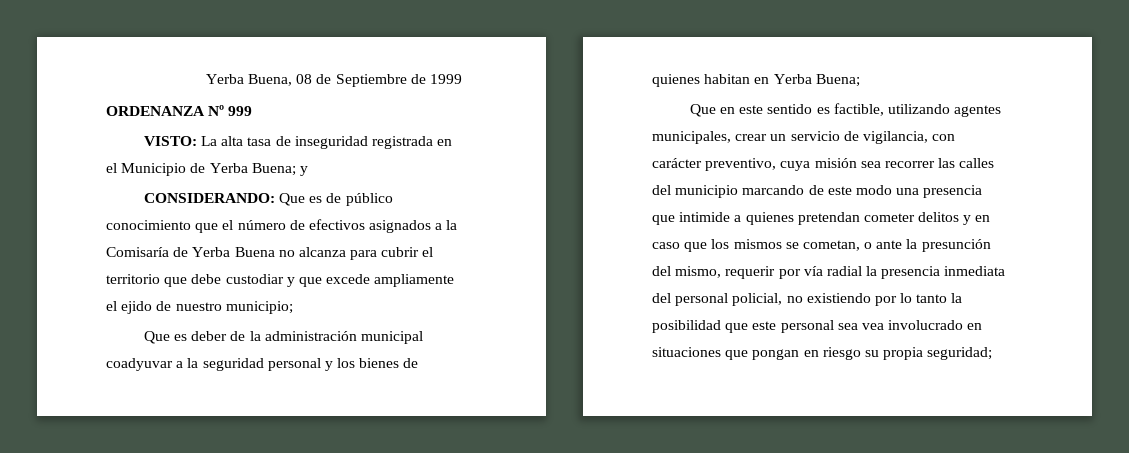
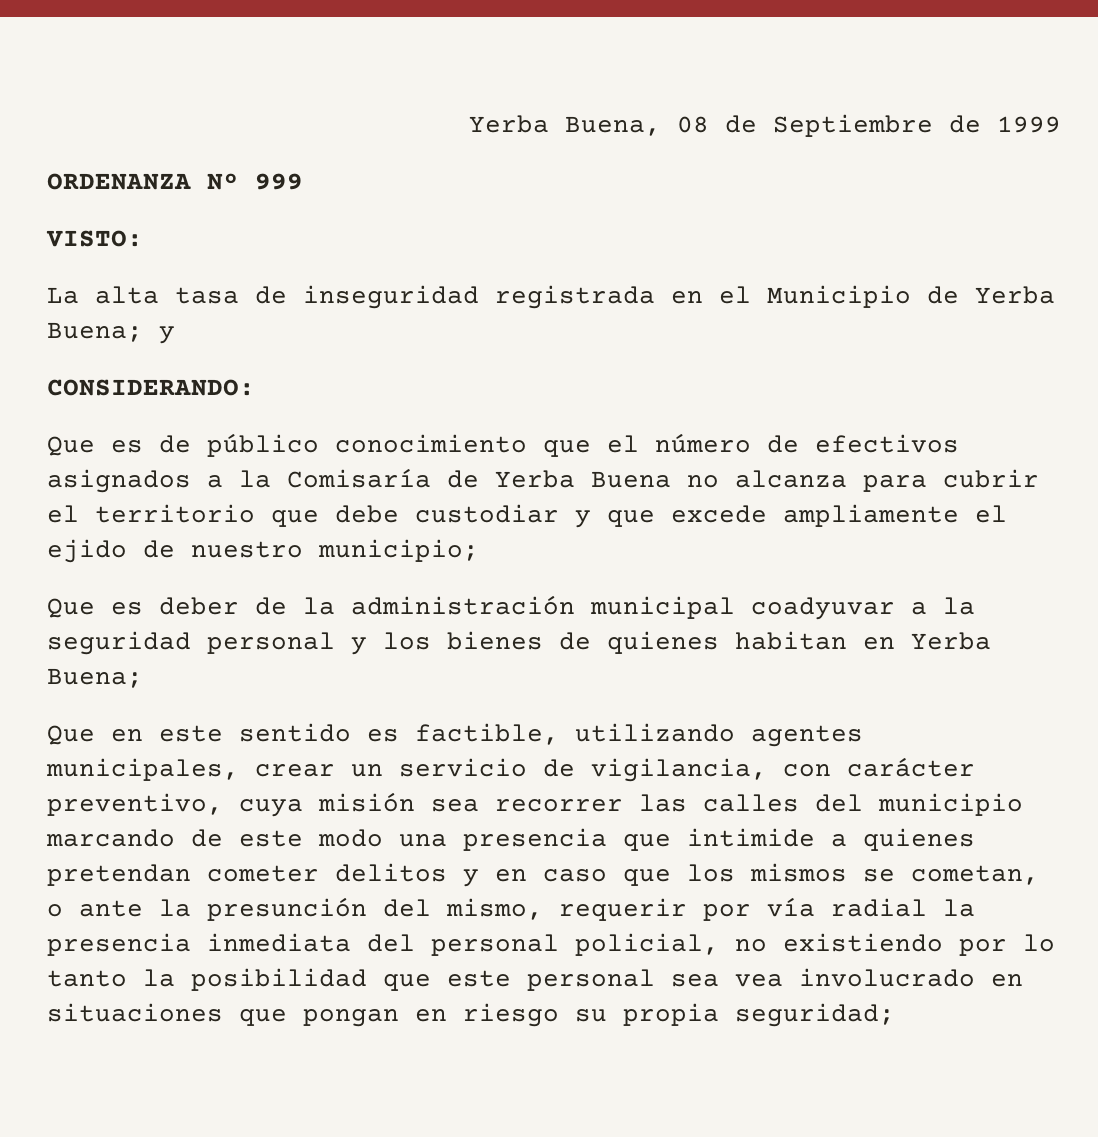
- VISTO: La alta tasa de inseguridad registrada en el Municipio de Yerba Buena; y
+ VISTO:
+ La alta tasa de inseguridad registrada en el Municipio de Yerba Buena; y
- CONSIDERANDO: Que es de público conocimiento que el número de efectivos asignados a la Comisaría de Yerba Buena no alcanza para cubrir el territorio que debe custodiar y que excede ampliamente el ejido de nuestro municipio;
+ CONSIDERANDO:
+ Que es de público conocimiento que el número de efectivos asignados a la Comisaría de Yerba Buena no alcanza para cubrir el territorio que debe custodiar y que excede ampliamente el ejido de nuestro municipio;

